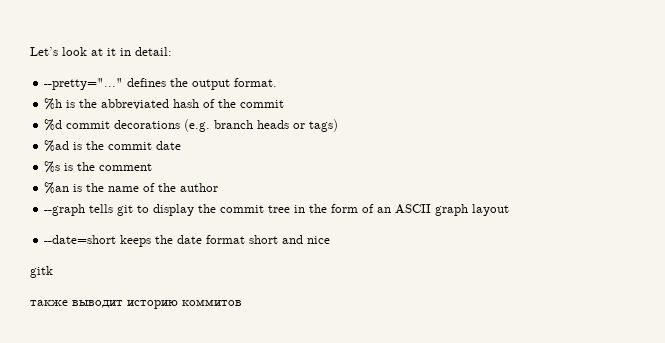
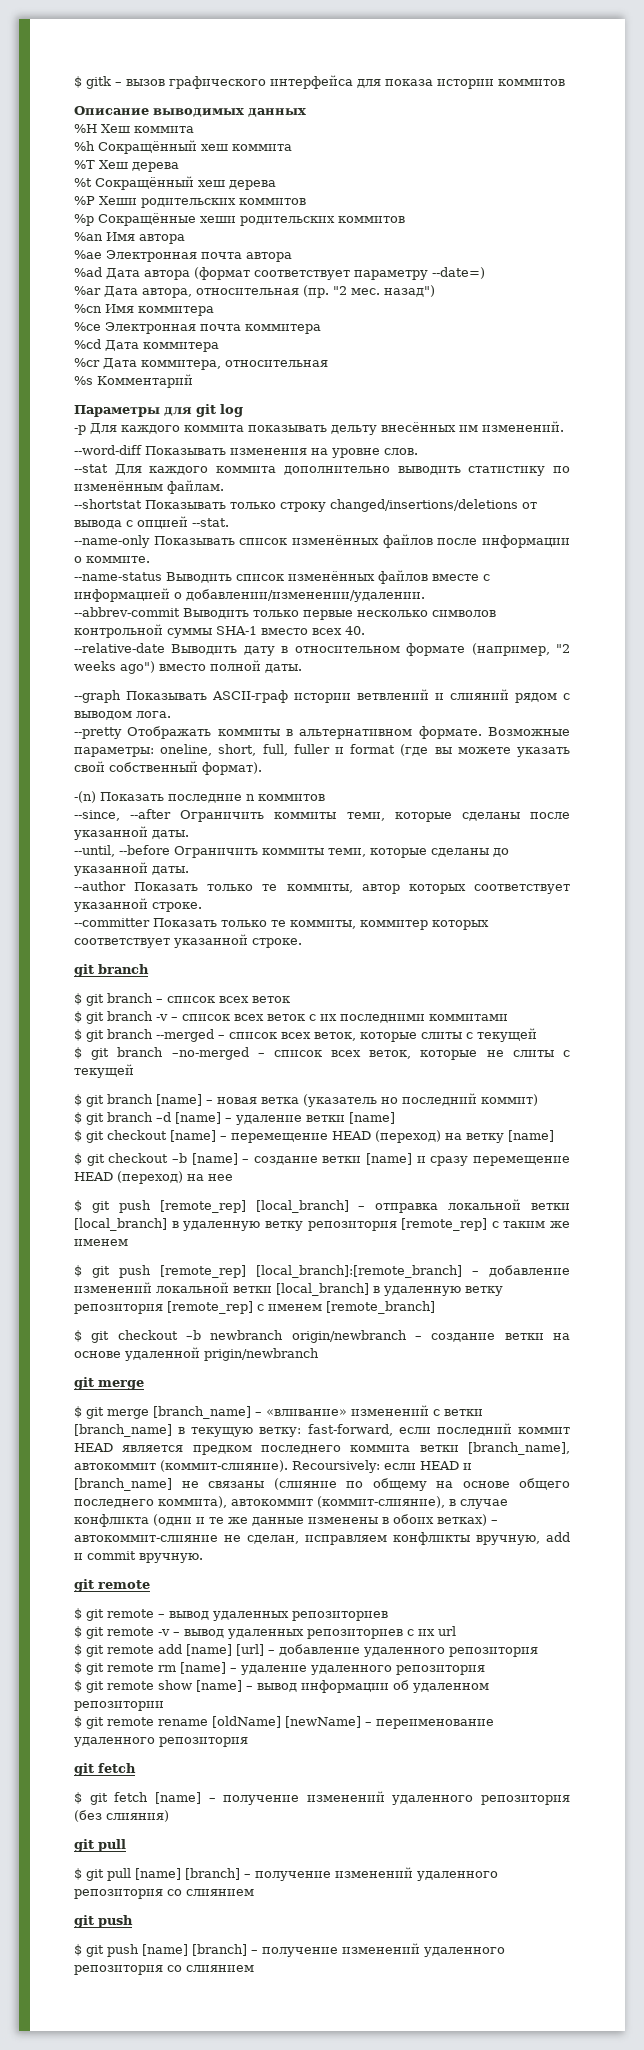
- Let’s look at it in detail:
- --pretty="..." defines the output format.
- %h is the abbreviated hash of the commit
- %d commit decorations (e.g. branch heads or tags)
- %ad is the commit date
- %s is the comment
- %an is the name of the author
- --graph tells git to display the commit tree in the form of an ASCII graph layout
- --date=short keeps the date format short and nice
- gitk
- также выводит историю коммитов
+ $ gitk – вызов графического интерфейса для показа истории коммитов
+ Описание выводимых данных
+ %H Хеш коммита
+ %h Сокращённый хеш коммита
+ %T Хеш дерева
+ %t Сокращённый хеш дерева
+ %P Хеши родительских коммитов
+ %p Сокращённые хеши родительских коммитов
+ %an Имя автора
+ %ae Электронная почта автора
+ %ad Дата автора (формат соответствует параметру --date=)
+ %ar Дата автора, относительная (пр. "2 мес. назад")
+ %cn Имя коммитера
+ %ce Электронная почта коммитера
+ %cd Дата коммитера
+ %cr Дата коммитера, относительная
+ %s Комментарий
+ Параметры для git log
+ -p Для каждого коммита показывать дельту внесённых им изменений.
+ --word-diff Показывать изменения на уровне слов.
+ --stat Для каждого коммита дополнительно выводить статистику по изменённым файлам.
+ --shortstat Показывать только строку changed/insertions/deletions от вывода с опцией --stat.
+ --name-only Показывать список изменённых файлов после информации о коммите.
+ --name-status Выводить список изменённых файлов вместе с информацией о добавлении/изменении/удалении.
+ --abbrev-commit Выводить только первые несколько символов контрольной суммы SHA-1 вместо всех 40.
+ --relative-date Выводить дату в относительном формате (например, "2 weeks ago") вместо полной даты.
+ --graph Показывать ASCII-граф истории ветвлений и слияний рядом с выводом лога.
+ --pretty Отображать коммиты в альтернативном формате. Возможные параметры: oneline, short, full, fuller и format (где вы можете указать свой собственный формат).
+ -(n) Показать последние n коммитов
+ --since, --after Ограничить коммиты теми, которые сделаны после указанной даты.
+ --until, --before Ограничить коммиты теми, которые сделаны до указанной даты.
+ --author Показать только те коммиты, автор которых соответствует указанной строке.
+ --committer Показать только те коммиты, коммитер которых соответствует указанной строке.
+ git branch
+ $ git branch – список всех веток
+ $ git branch -v – список всех веток с их последними коммитами
+ $ git branch --merged – список всех веток, которые слиты с текущей
+ $ git branch –no-merged – список всех веток, которые не слиты с текущей
+ $ git branch [name] – новая ветка (указатель но последний коммит)
+ $ git branch –d [name] – удаление ветки [name]
+ $ git checkout [name] – перемещение HEAD (переход) на ветку [name]
+ $ git checkout –b [name] – создание ветки [name] и сразу перемещение HEAD (переход) на нее
+ $ git push [remote_rep] [local_branch] – отправка локальной ветки [local_branch] в удаленную ветку репозитория [remote_rep] с таким же именем
+ $ git push [remote_rep] [local_branch]:[remote_branch] – добавление изменений локальной ветки [local_branch] в удаленную ветку репозитория [remote_rep] с именем [remote_branch]
+ $ git checkout –b newbranch origin/newbranch – создание ветки на основе удаленной prigin/newbranch
+ git merge
+ $ git merge [branch_name] – «вливание» изменений с ветки [branch_name] в текущую ветку: fast-forward, если последний коммит HEAD является предком последнего коммита ветки [branch_name], автокоммит (коммит-слияние). Recoursively: если HEAD и [branch_name] не связаны (слияние по общему на основе общего последнего коммита), автокоммит (коммит-слияние), в случае конфликта (одни и те же данные изменены в обоих ветках) – автокоммит-слияние не сделан, исправляем конфликты вручную, add и commit вручную.
+ git remote
+ $ git remote – вывод удаленных репозиториев
+ $ git remote -v – вывод удаленных репозиториев c их url
+ $ git remote add [name] [url] – добавление удаленного репозитория
+ $ git remote rm [name] – удаление удаленного репозитория
+ $ git remote show [name] – вывод информации об удаленном репозитории
+ $ git remote rename [oldName] [newName] – переименование удаленного репозитория
+ git fetch
+ $ git fetch [name] – получение изменений удаленного репозитория (без слияния)
+ git pull
+ $ git pull [name] [branch] – получение изменений удаленного репозитория со слиянием
+ git push
+ $ git push [name] [branch] – получение изменений удаленного репозитория со слиянием

